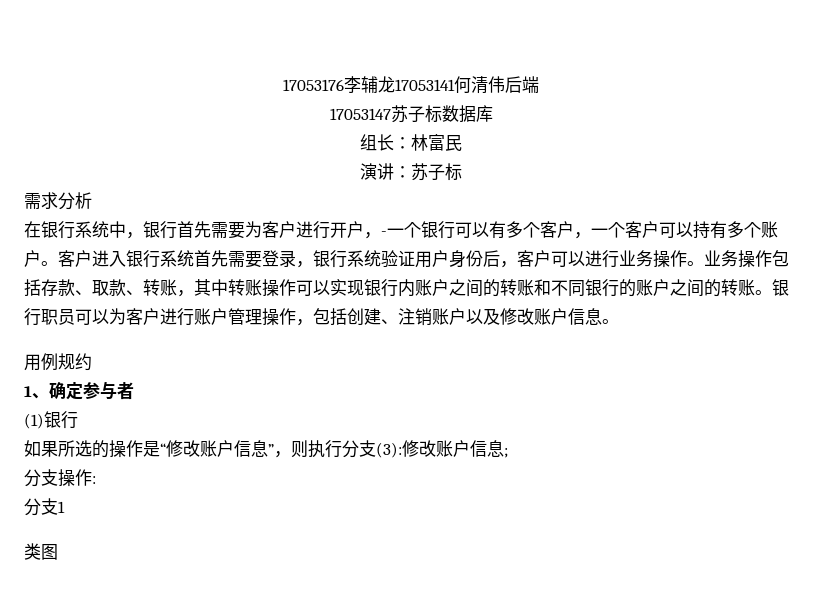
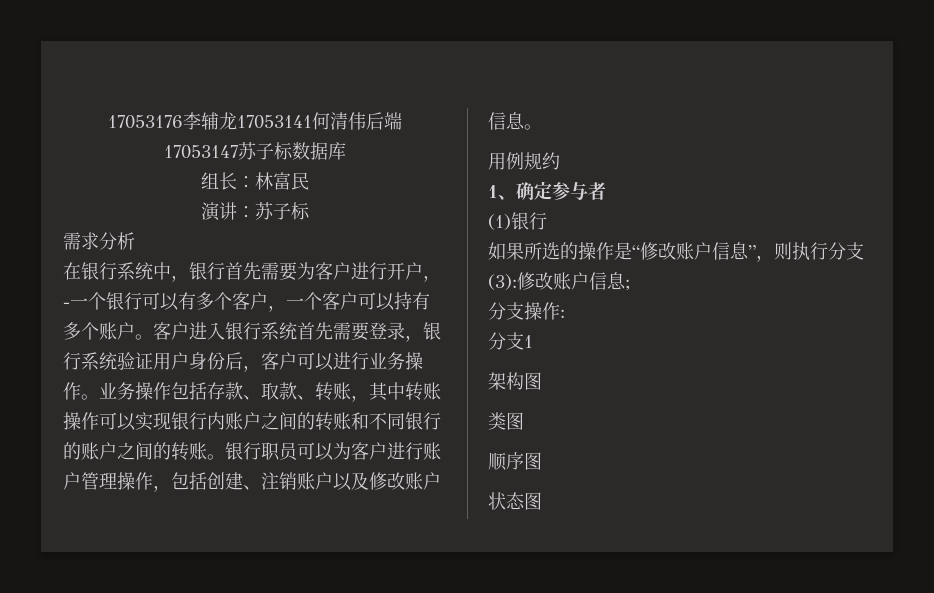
+ 架构图
+ 顺序图
+ 状态图

